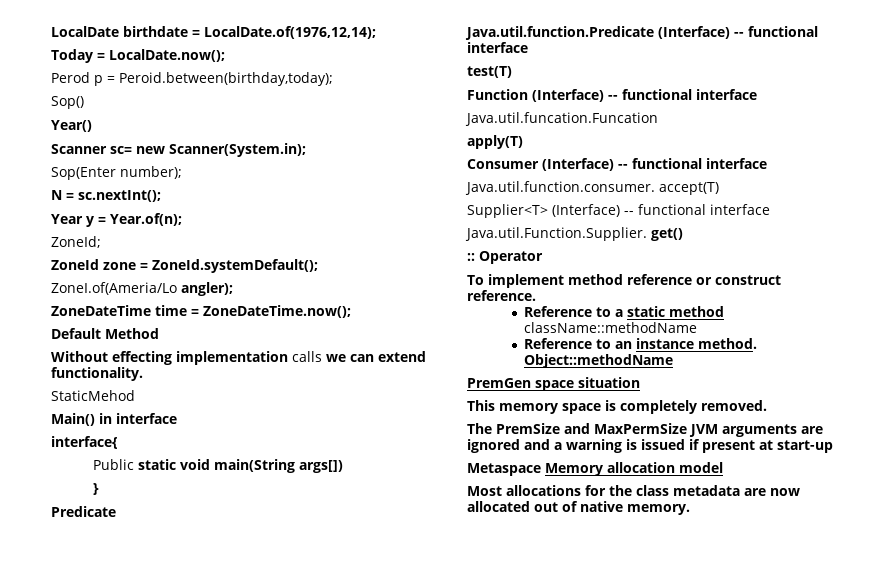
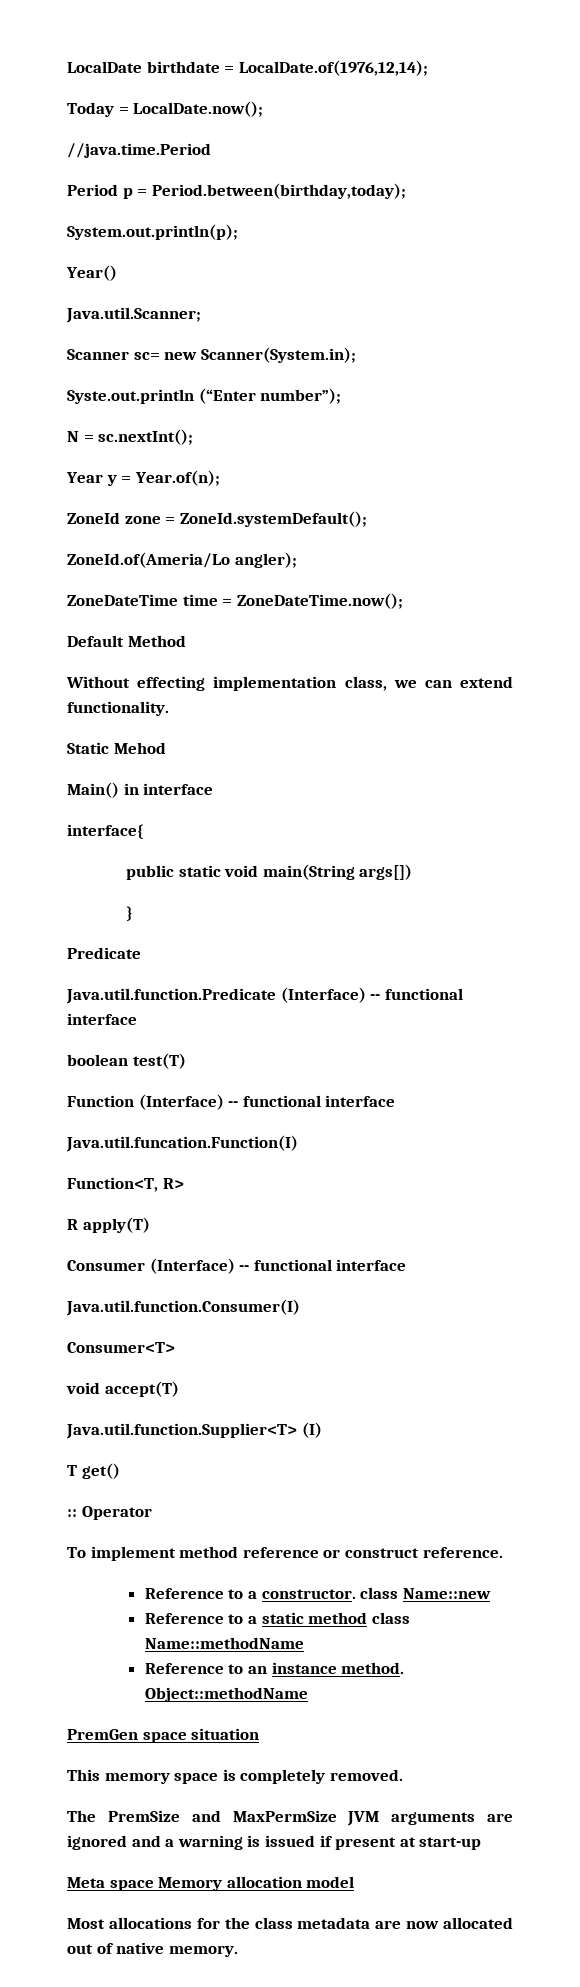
- Perod p = Peroid.between(birthday,today);
- Sop()
+ //java.time.Period
+ Period p = Period.between(birthday,today);
+ System.out.println(p);
+ Java.util.Scanner;
- Sop(Enter number);
+ Syste.out.println (“Enter number”);
- ZoneId;
- ZoneI.of(Ameria/Lo angler);
+ ZoneId.of(Ameria/Lo angler);
- Without effecting implementation calls we can extend functionality.
+ Without effecting implementation class, we can extend functionality.
- StaticMehod
+ Static Mehod
- Public static void main(String args[])
+ public static void main(String args[])
- test(T)
+ boolean test(T)
- Java.util.funcation.Funcation
- apply(T)
+ Java.util.funcation.Function(I)
+ Function<T, R>
+ R apply(T)
- Java.util.function.consumer. accept(T)
- Supplier<T> (Interface) -- functional interface
- Java.util.Function.Supplier. get()
+ Java.util.function.Consumer(I)
+ Consumer<T>
+ void accept(T)
+ Java.util.function.Supplier<T> (I)
+ T get()
+ Reference to a constructor. class Name::new
- Reference to a static method className::methodName
+ Reference to a static method class Name::methodName
- Metaspace Memory allocation model
+ Meta space Memory allocation model

